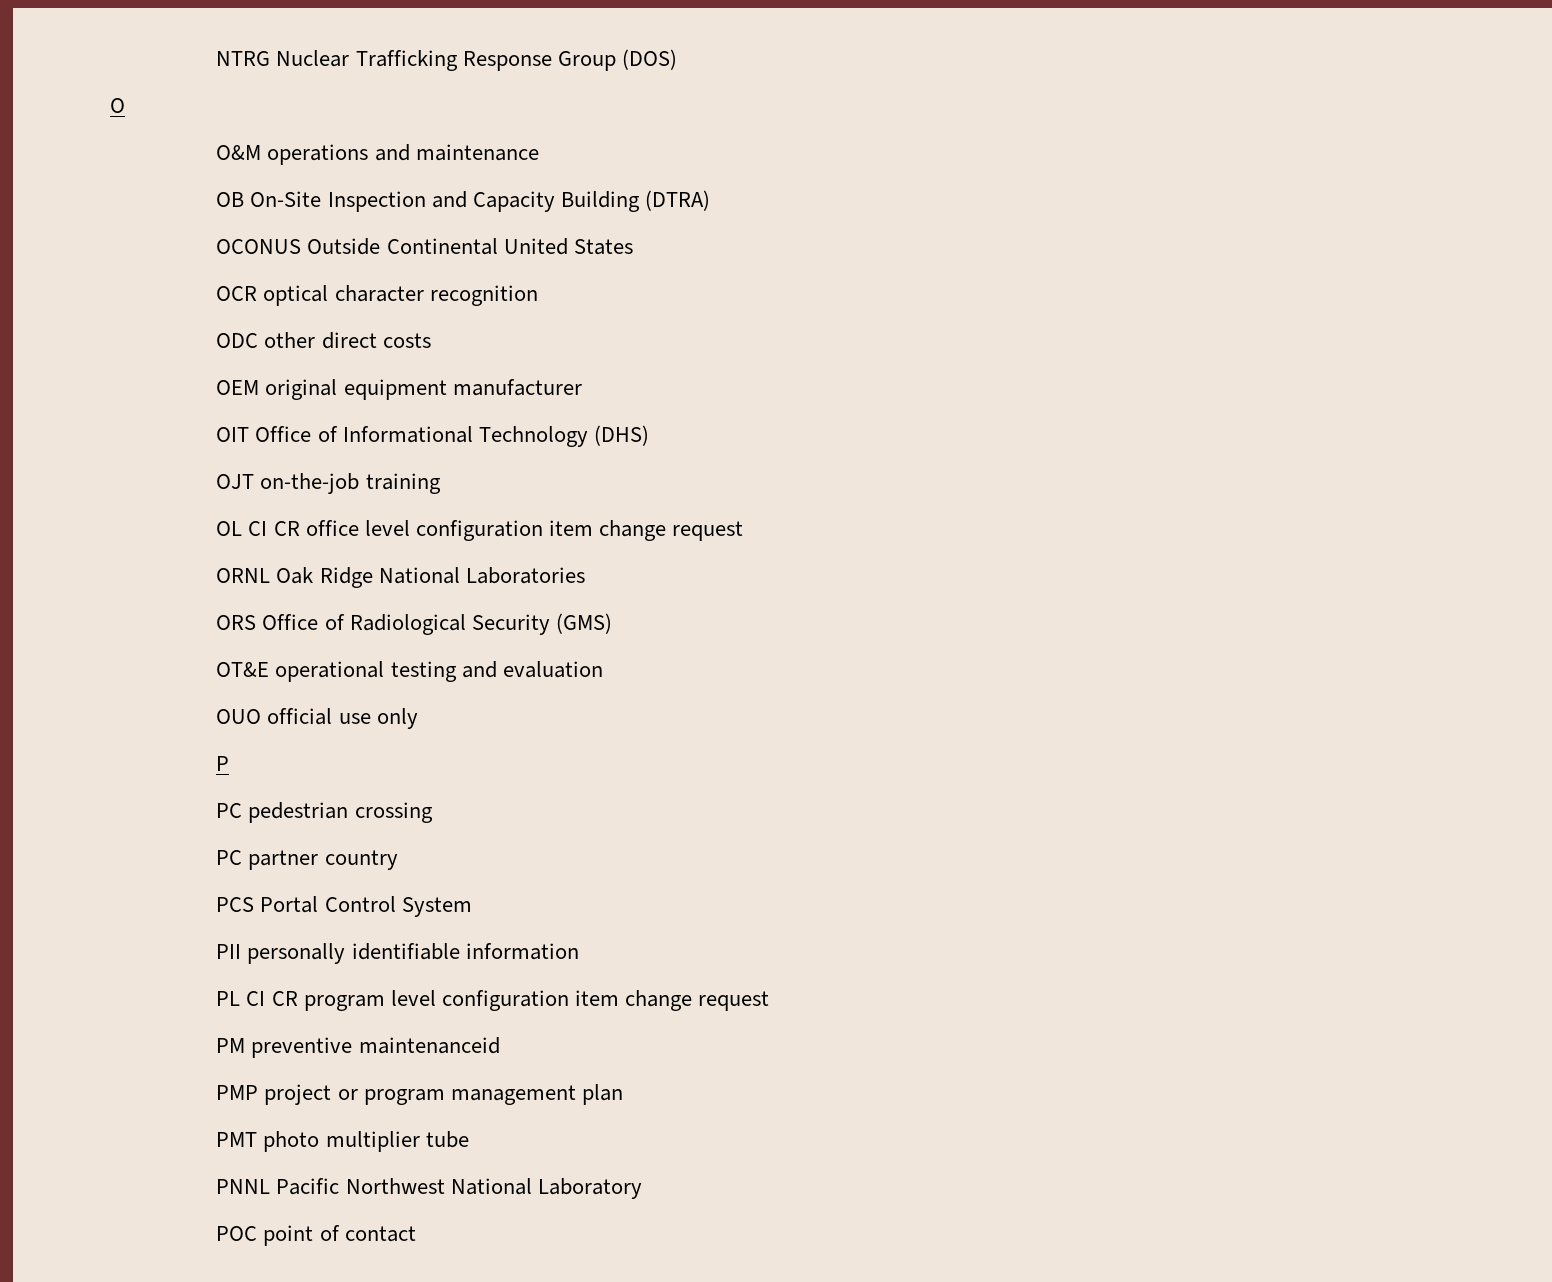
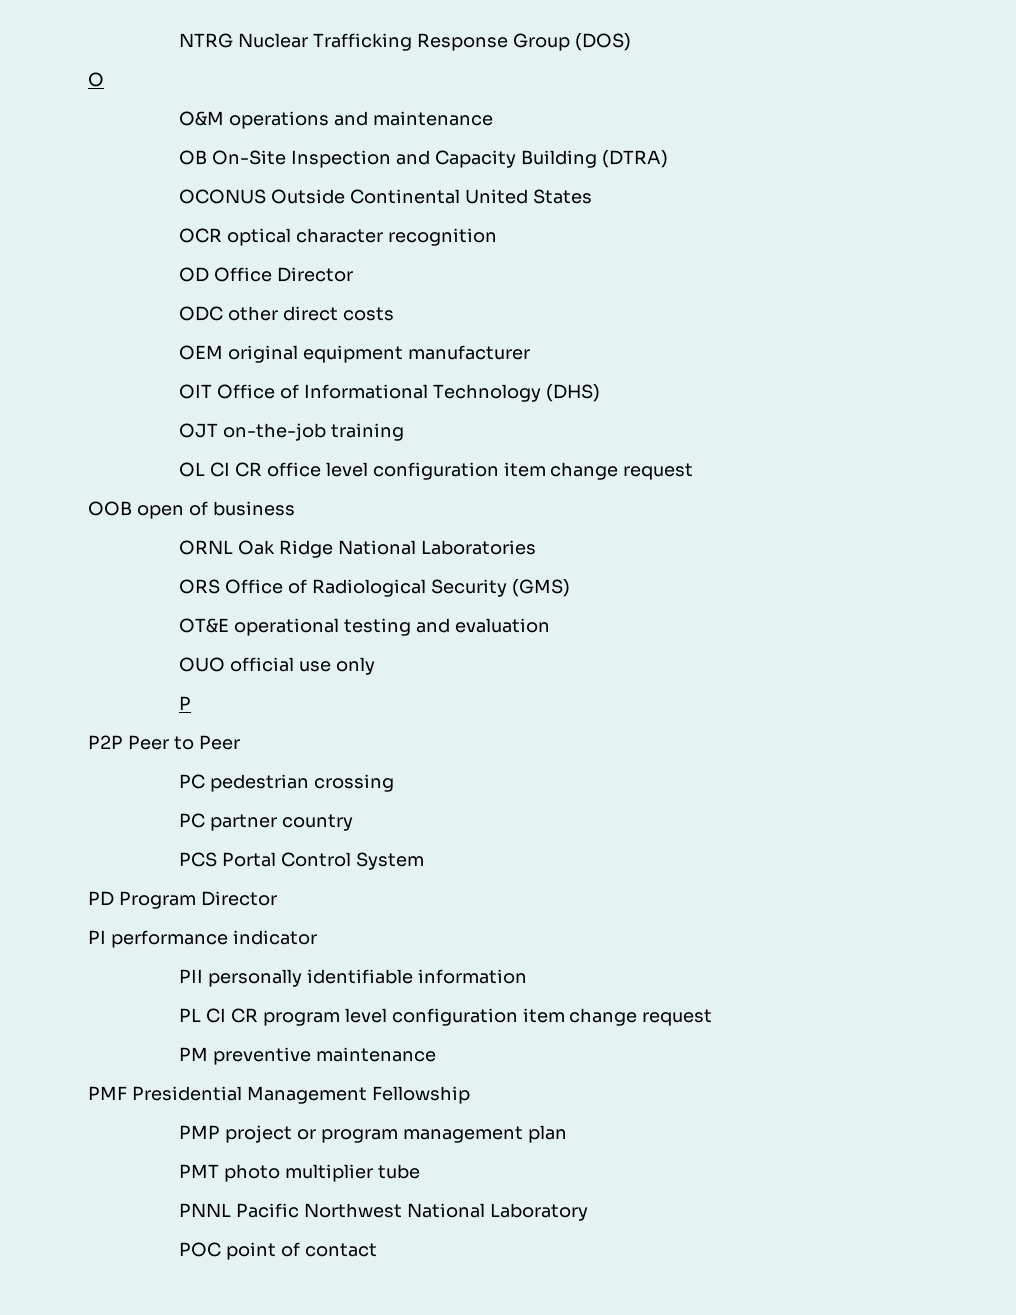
+ OD Office Director
+ OOB open of business
+ P2P Peer to Peer
+ PD Program Director
+ PI performance indicator
- PM preventive maintenanceid
+ PM preventive maintenance
+ PMF Presidential Management Fellowship

